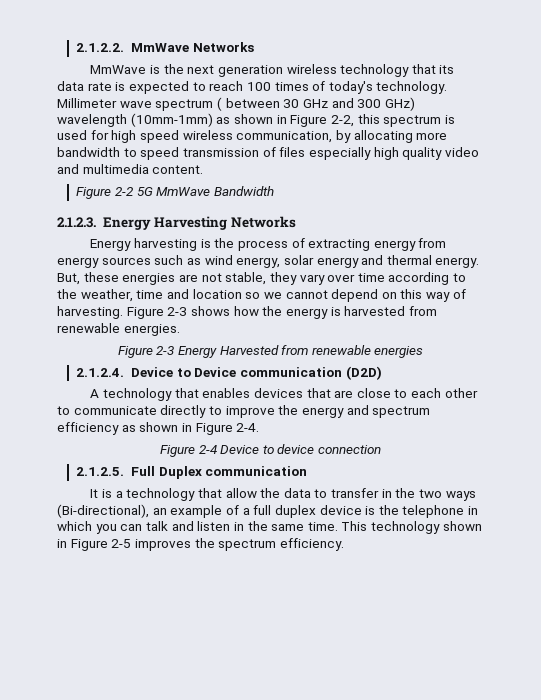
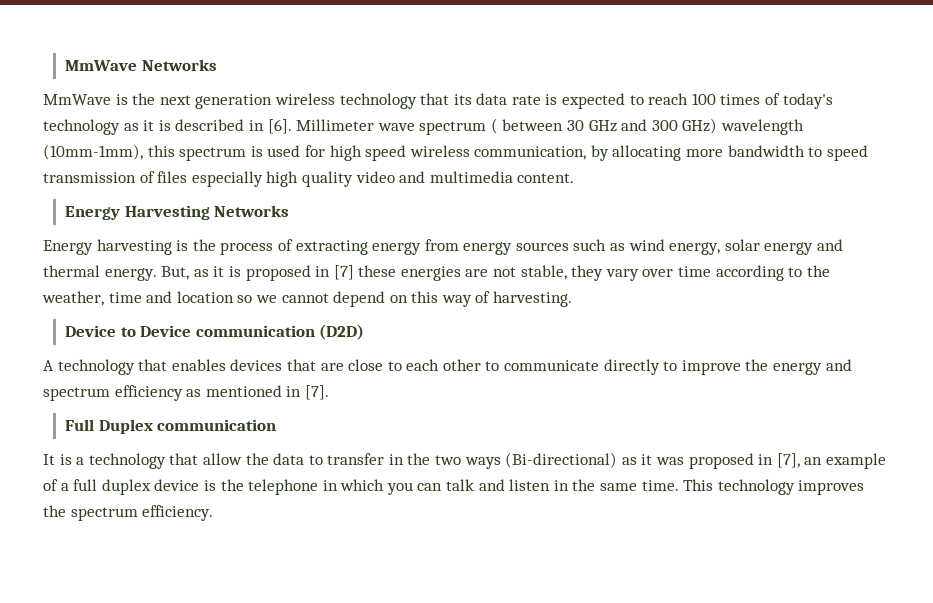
- 2.1.2.2. MmWave Networks
+ MmWave Networks
- MmWave is the next generation wireless technology that its data rate is expected to reach 100 times of today's technology.
+ MmWave is the next generation wireless technology that its data rate is expected to reach 100 times of today's technology as it is described in [6].
- Millimeter wave spectrum ( between 30 GHz and 300 GHz) wavelength (10mm-1mm) as shown in Figure 2-2, this spectrum is used for high speed wireless communication, by allocating more bandwidth to speed transmission of files especially high quality video and multimedia content.
+ Millimeter wave spectrum ( between 30 GHz and 300 GHz) wavelength (10mm-1mm), this spectrum is used for high speed wireless communication, by allocating more bandwidth to speed transmission of files especially high quality video and multimedia content.
- Figure 2-2 5G MmWave Bandwidth
- 2.1.2.3. Energy Harvesting Networks
+ Energy Harvesting Networks
- But, these energies are not stable, they vary over time according to the weather, time and location so we cannot depend on this way of harvesting. Figure 2-3 shows how the energy is harvested from renewable energies.
- Figure 2-3 Energy Harvested from renewable energies
- 2.1.2.4. Device to Device communication (D2D)
+ But, as it is proposed in [7] these energies are not stable, they vary over time according to the weather, time and location so we cannot depend on this way of harvesting.
+ Device to Device communication (D2D)
- A technology that enables devices that are close to each other to communicate directly to improve the energy and spectrum efficiency as shown in Figure 2-4.
- Figure 2-4 Device to device connection
- 2.1.2.5. Full Duplex communication
+ A technology that enables devices that are close to each other to communicate directly to improve the energy and spectrum efficiency as mentioned in [7].
+ Full Duplex communication
- It is a technology that allow the data to transfer in the two ways (Bi-directional), an example of a full duplex device is the telephone in which you can talk and listen in the same time.
+ It is a technology that allow the data to transfer in the two ways (Bi-directional) as it was proposed in [7], an example of a full duplex device is the telephone in which you can talk and listen in the same time.
- This technology shown in Figure 2-5 improves the spectrum efficiency.
+ This technology improves the spectrum efficiency.

